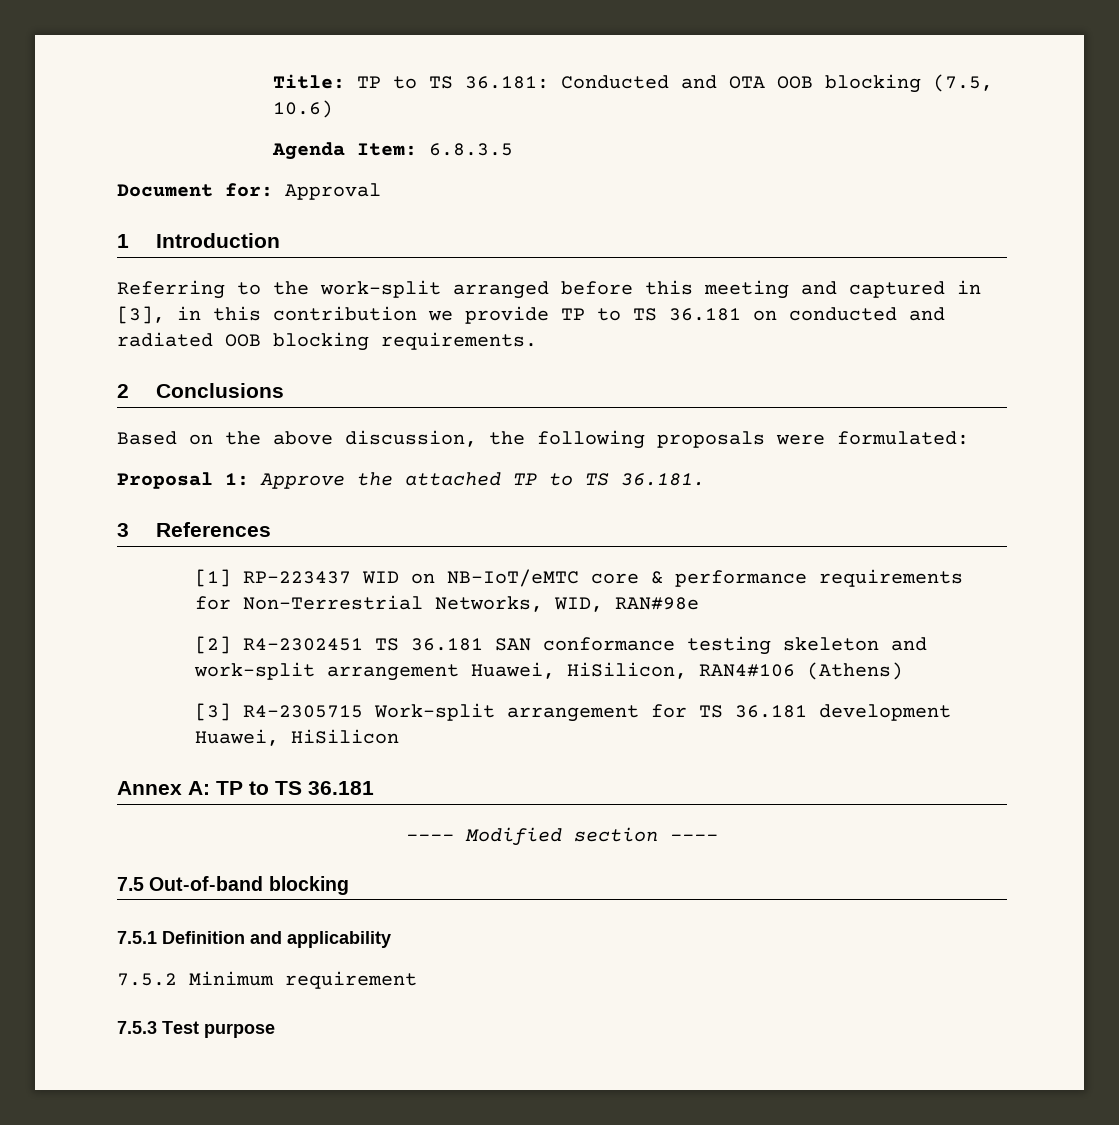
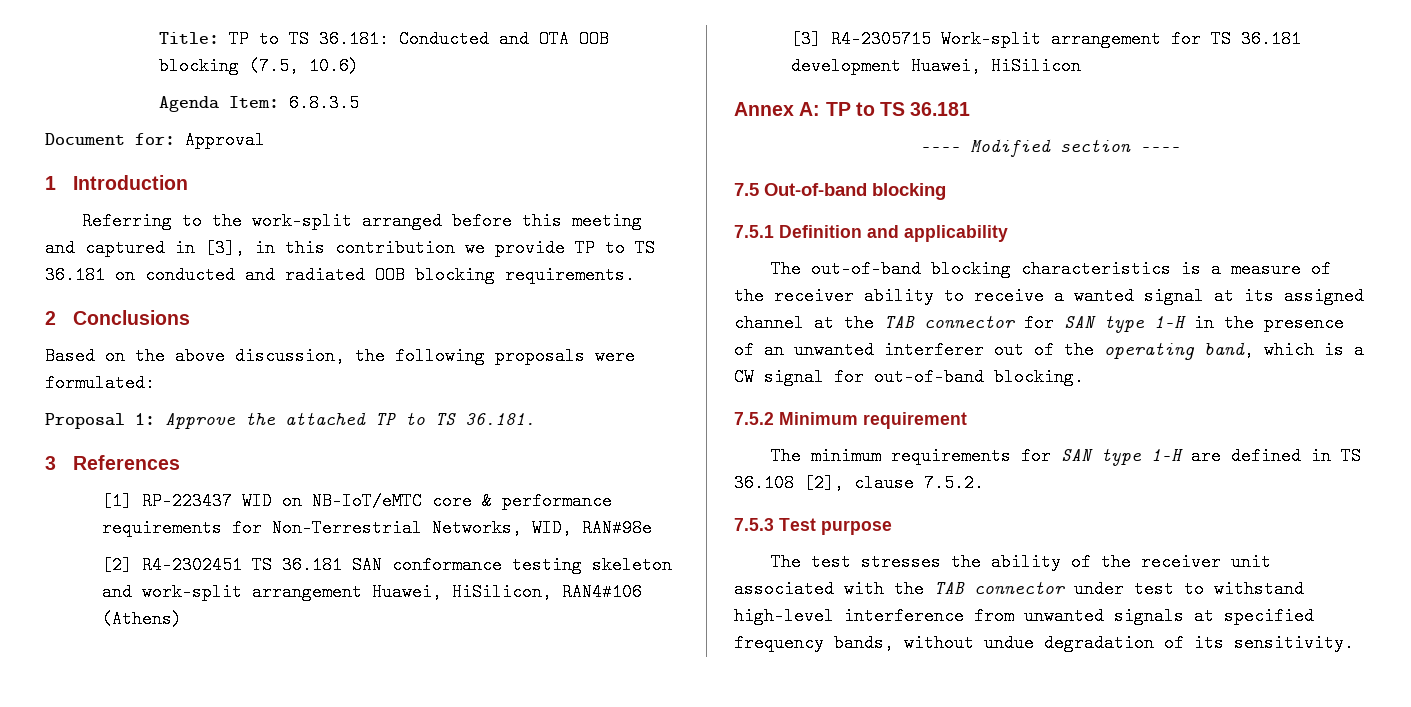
+ The out-of-band blocking characteristics is a measure of the receiver ability to receive a wanted signal at its assigned channel at the TAB connector for SAN type 1-H in the presence of an unwanted interferer out of the operating band, which is a CW signal for out-of-band blocking.
  7.5.2 Minimum requirement
+ The minimum requirements for SAN type 1-H are defined in TS 36.108 [2], clause 7.5.2.
  7.5.3 Test purpose
+ The test stresses the ability of the receiver unit associated with the TAB connector under test to withstand high-level interference from unwanted signals at specified frequency bands, without undue degradation of its sensitivity.

